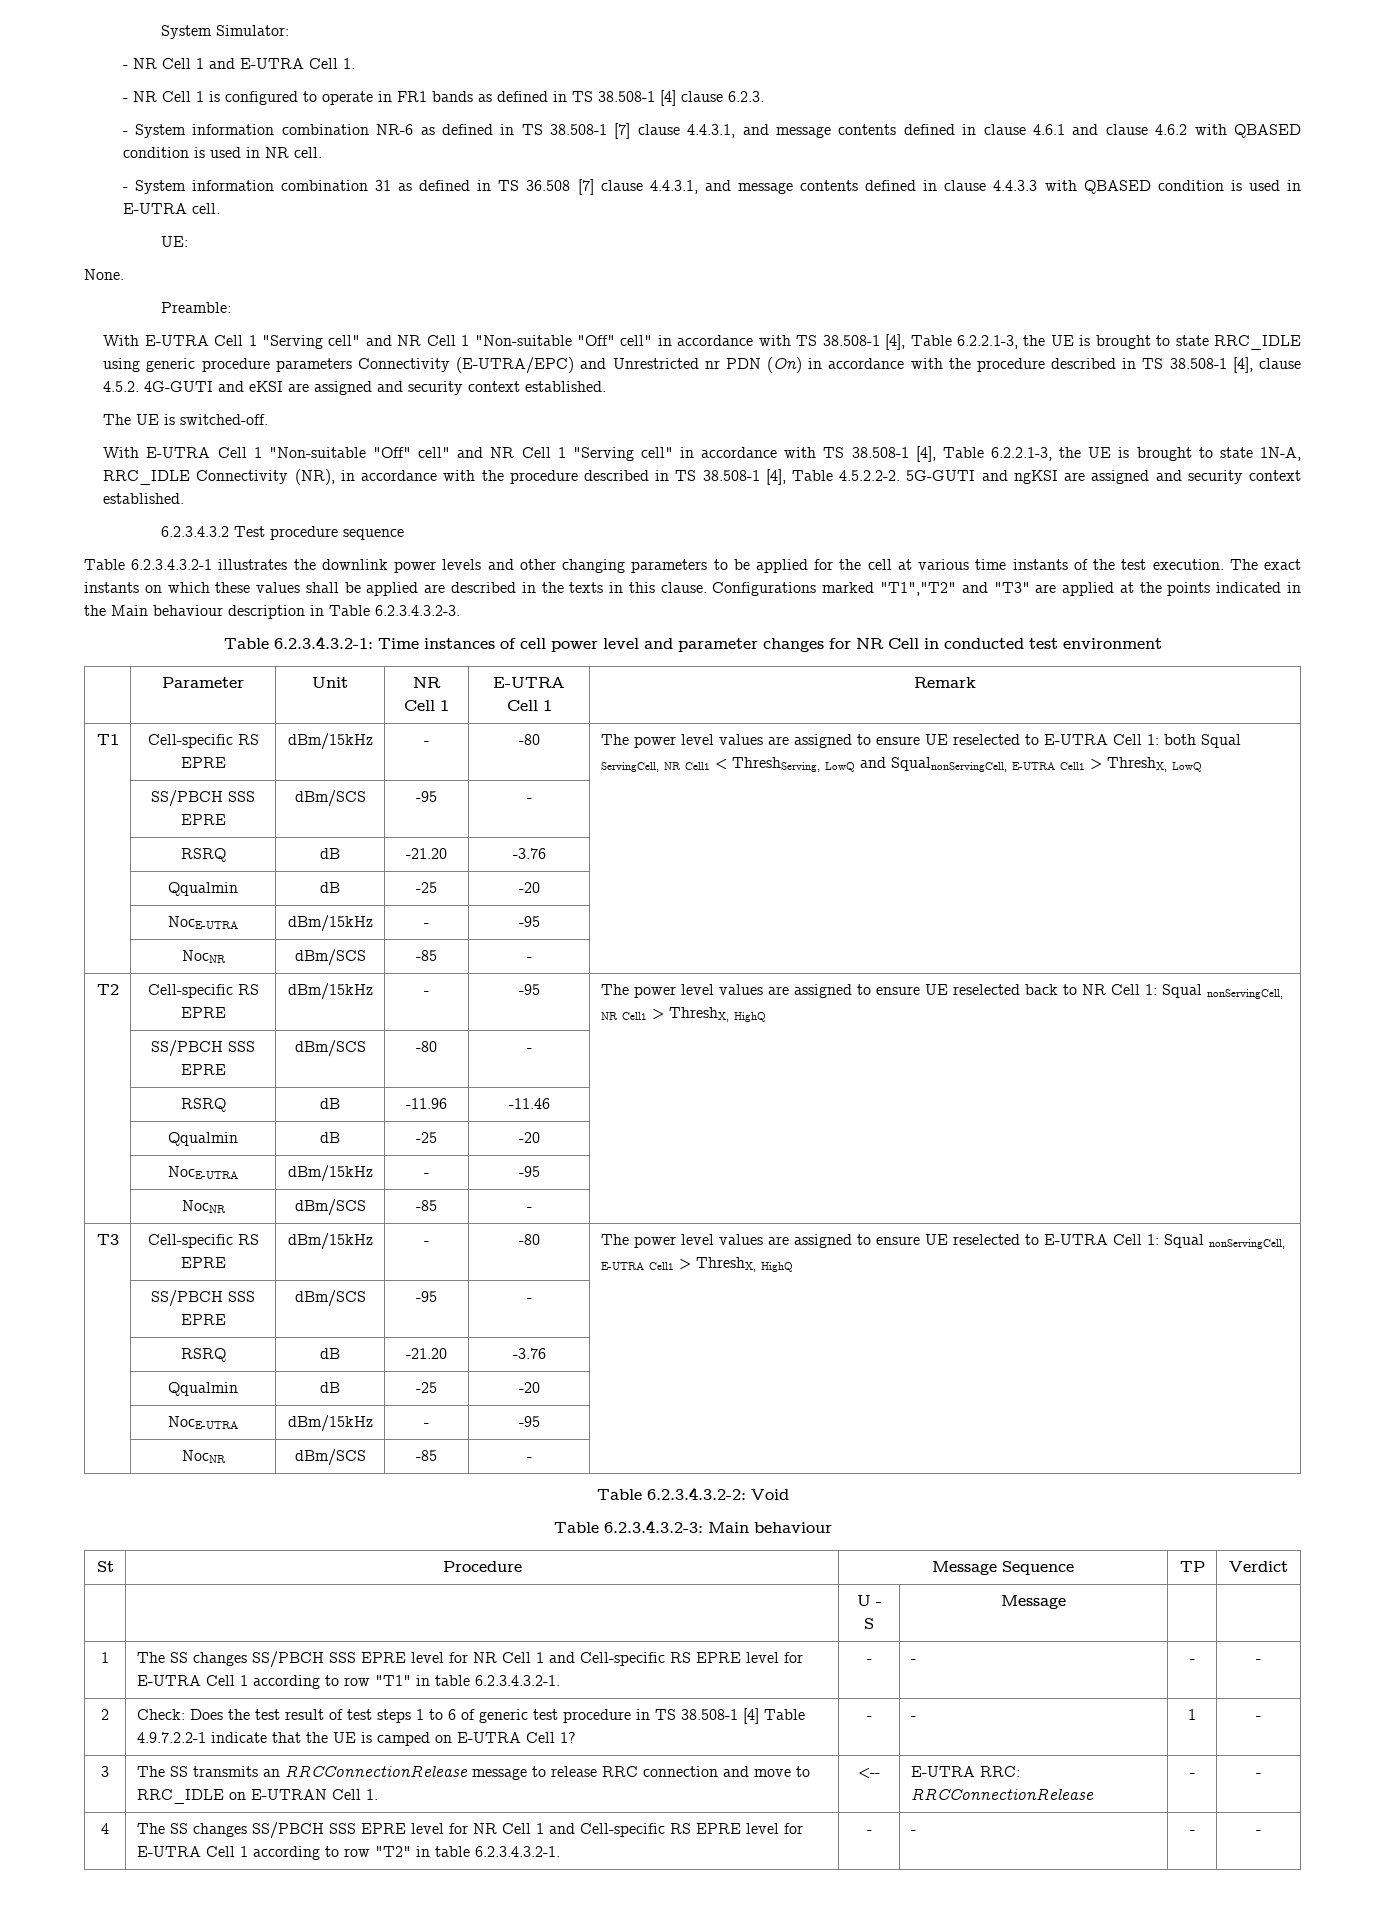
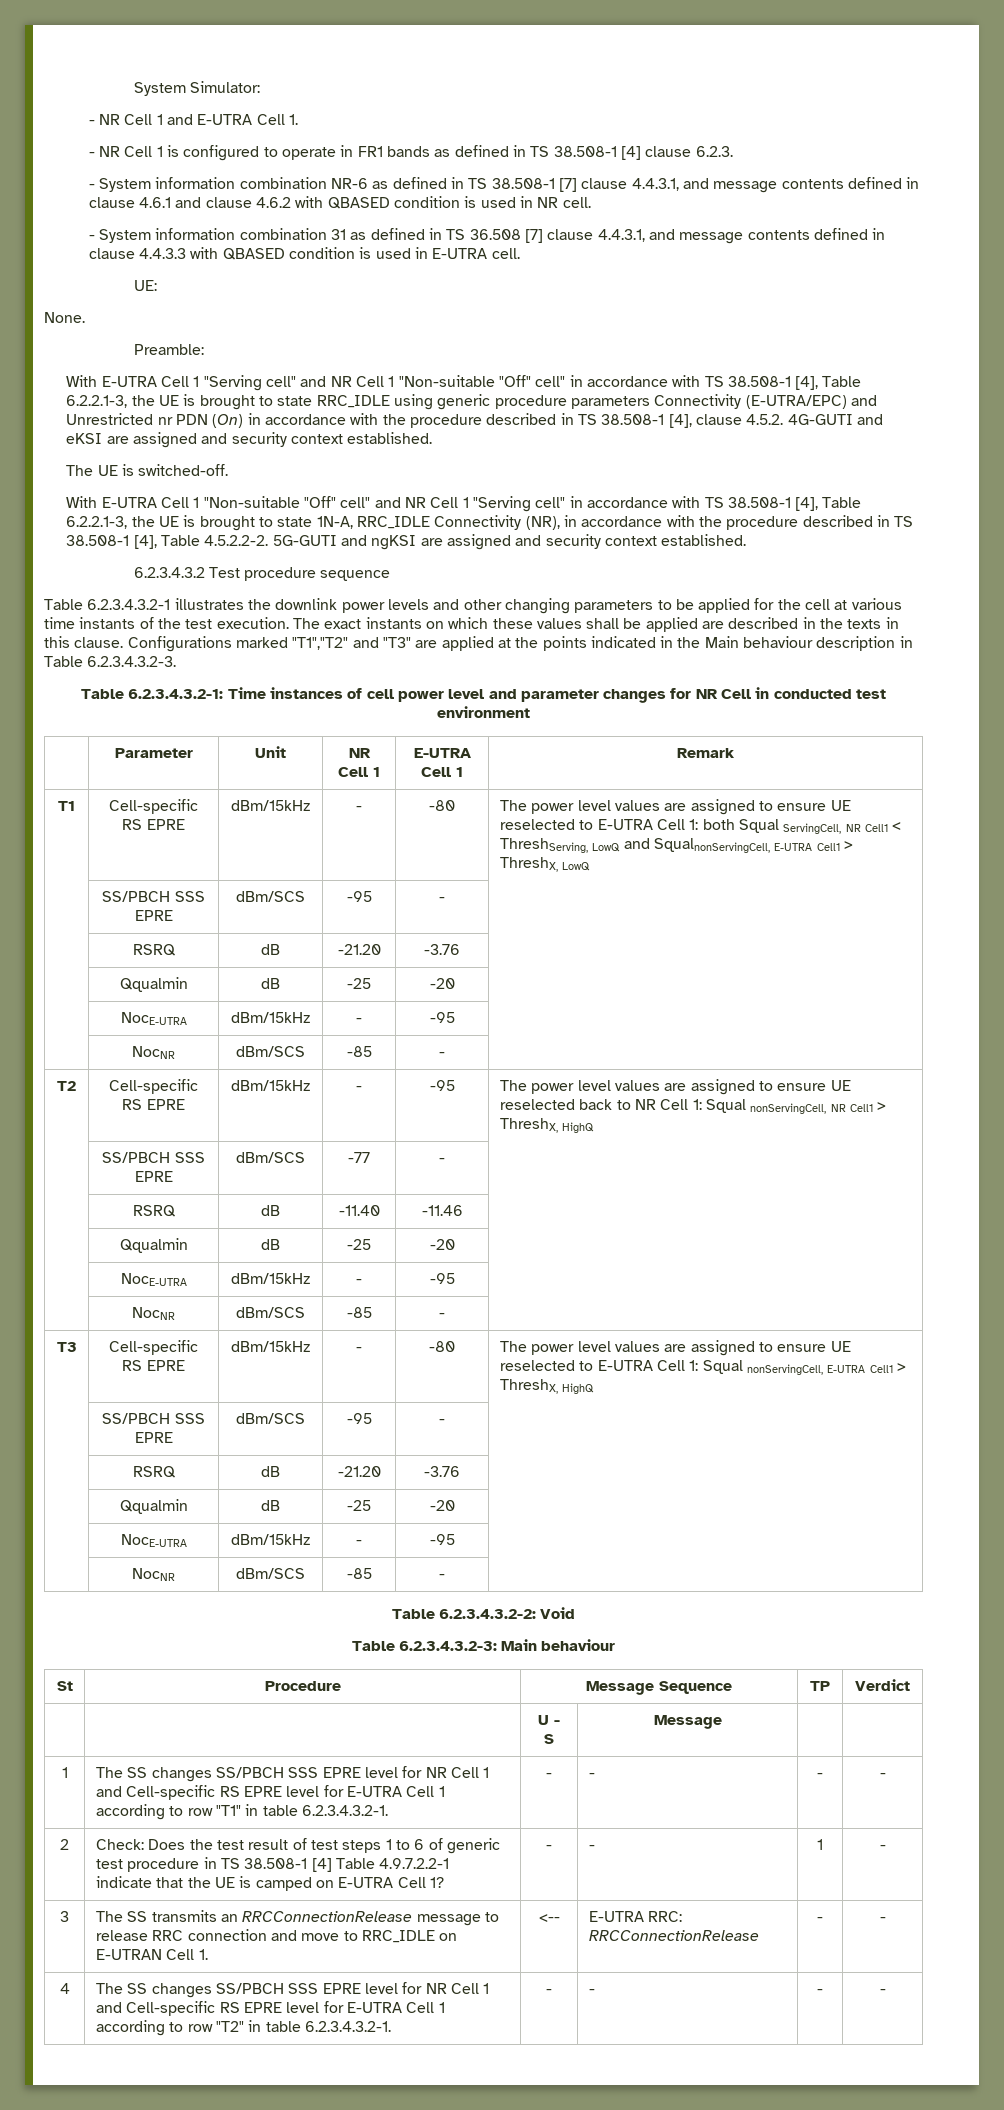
- | SS/PBCH SSS EPRE | dBm/SCS | -80 | - |
- | RSRQ | dB | -11.96 | -11.46 |
+ | SS/PBCH SSS EPRE | dBm/SCS | -77 | - |
+ | RSRQ | dB | -11.40 | -11.46 |

